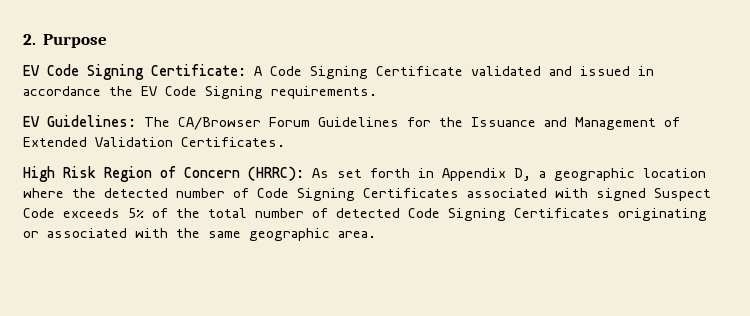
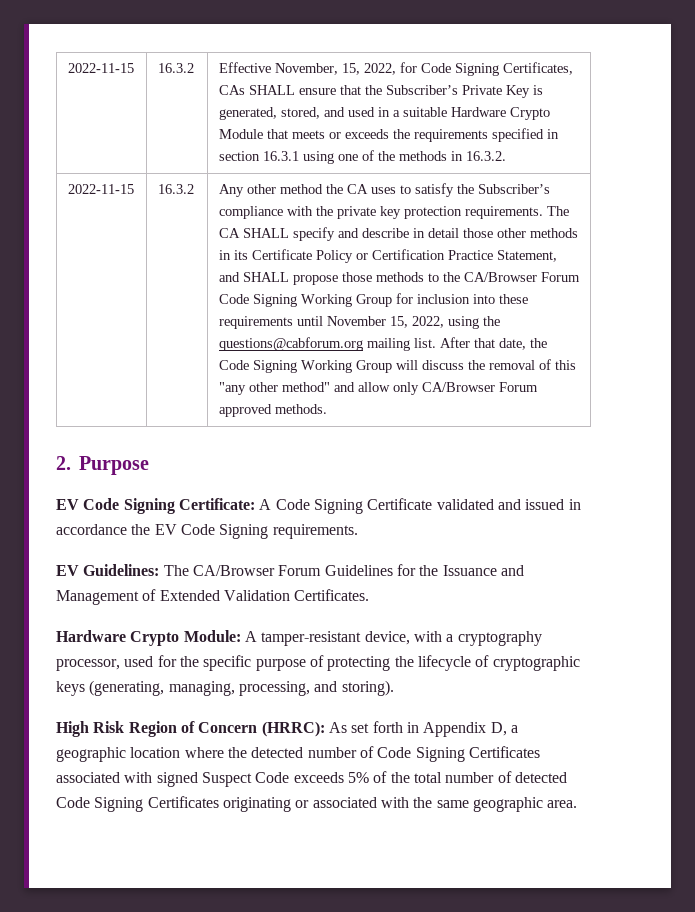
+ 2022-11-15 | 16.3.2 | Effective November, 15, 2022, for Code Signing Certificates, CAs SHALL ensure that the Subscriber’s Private Key is generated, stored, and used in a suitable Hardware Crypto Module that meets or exceeds the requirements specified in section 16.3.1 using one of the methods in 16.3.2.
+ 2022-11-15 | 16.3.2 | Any other method the CA uses to satisfy the Subscriber’s compliance with the private key protection requirements. The CA SHALL specify and describe in detail those other methods in its Certificate Policy or Certification Practice Statement, and SHALL propose those methods to the CA/Browser Forum Code Signing Working Group for inclusion into these requirements until November 15, 2022, using the questions@cabforum.org mailing list. After that date, the Code Signing Working Group will discuss the removal of this "any other method" and allow only CA/Browser Forum approved methods.
+ Hardware Crypto Module: A tamper-resistant device, with a cryptography processor, used for the specific purpose of protecting the lifecycle of cryptographic keys (generating, managing, processing, and storing).

